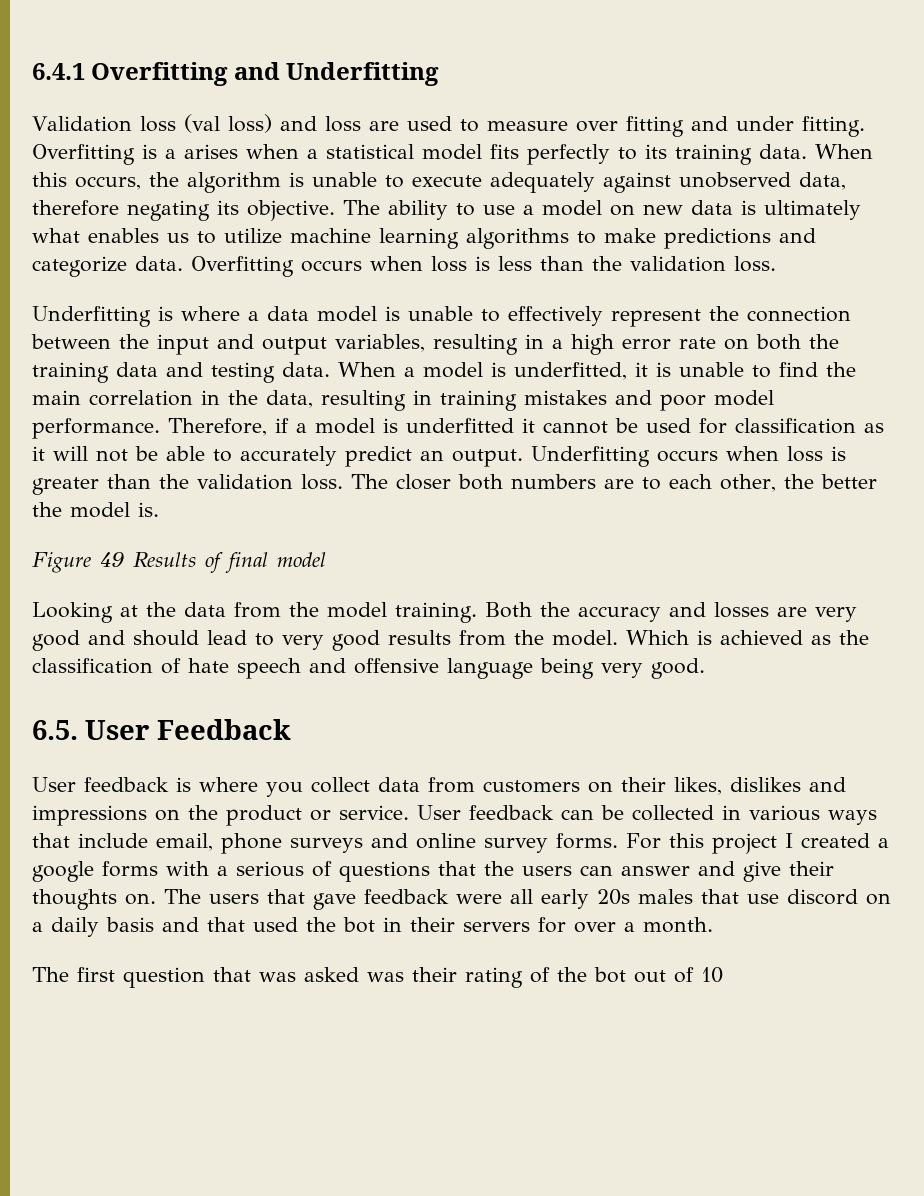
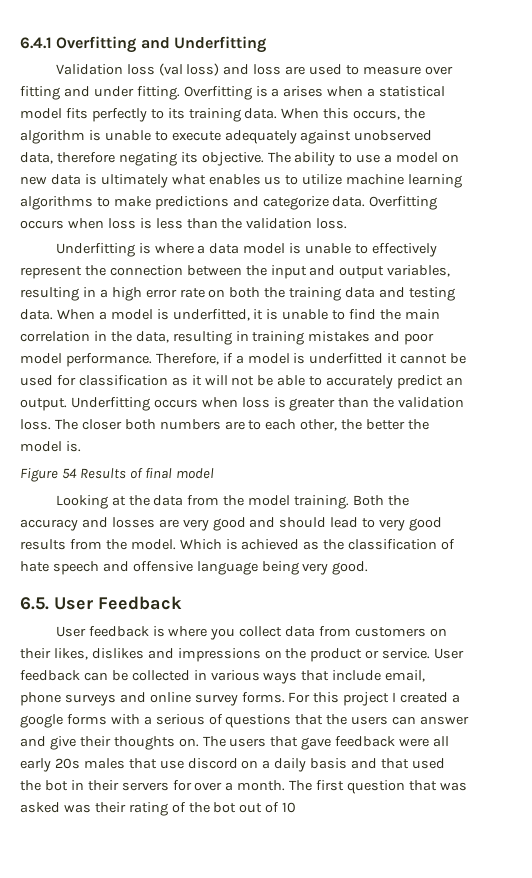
- Figure 49 Results of final model
+ Figure 54 Results of final model
- The users that gave feedback were all early 20s males that use discord on a daily basis and that used the bot in their servers for over a month.
- The first question that was asked was their rating of the bot out of 10
+ The users that gave feedback were all early 20s males that use discord on a daily basis and that used the bot in their servers for over a month. The first question that was asked was their rating of the bot out of 10

